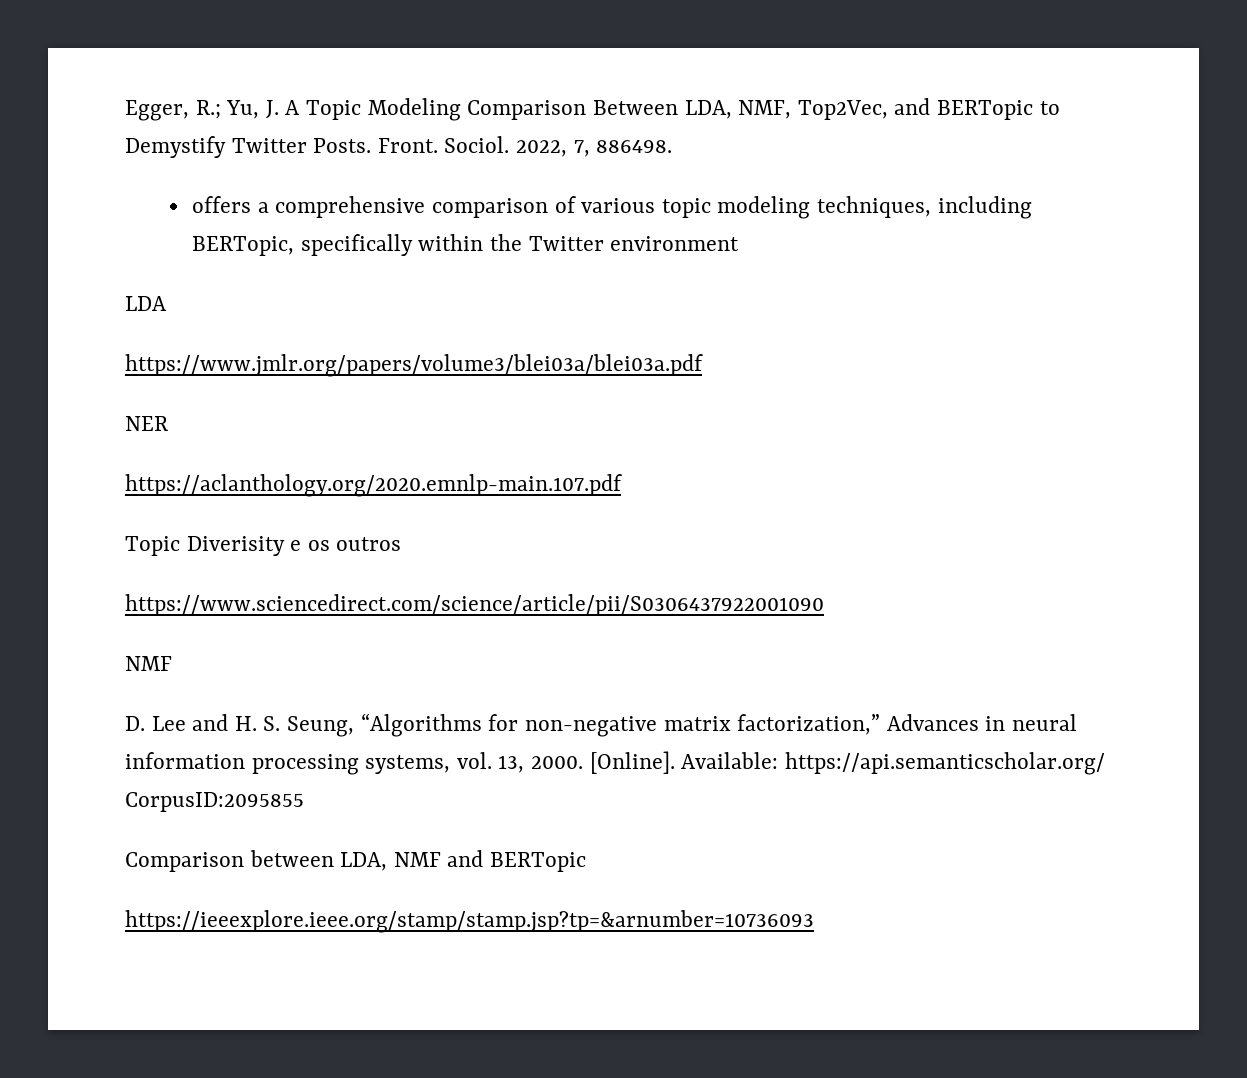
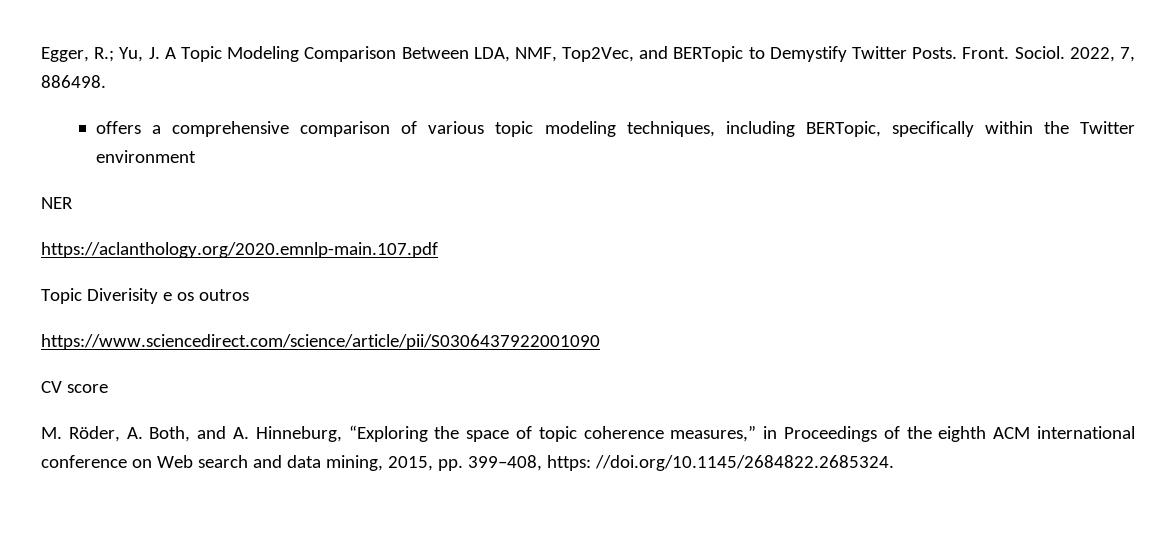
- LDA
- https://www.jmlr.org/papers/volume3/blei03a/blei03a.pdf
  https://www.sciencedirect.com/science/article/pii/S0306437922001090
- NMF
- D. Lee and H. S. Seung, “Algorithms for non-negative matrix factorization,” Advances in neural information processing systems, vol. 13, 2000. [Online]. Available: https://api.semanticscholar.org/ CorpusID:2095855
- Comparison between LDA, NMF and BERTopic
- https://ieeexplore.ieee.org/stamp/stamp.jsp?tp=&arnumber=10736093
+ CV score
+ M. Röder, A. Both, and A. Hinneburg, “Exploring the space of topic coherence measures,” in Proceedings of the eighth ACM international conference on Web search and data mining, 2015, pp. 399–408, https: //doi.org/10.1145/2684822.2685324.

